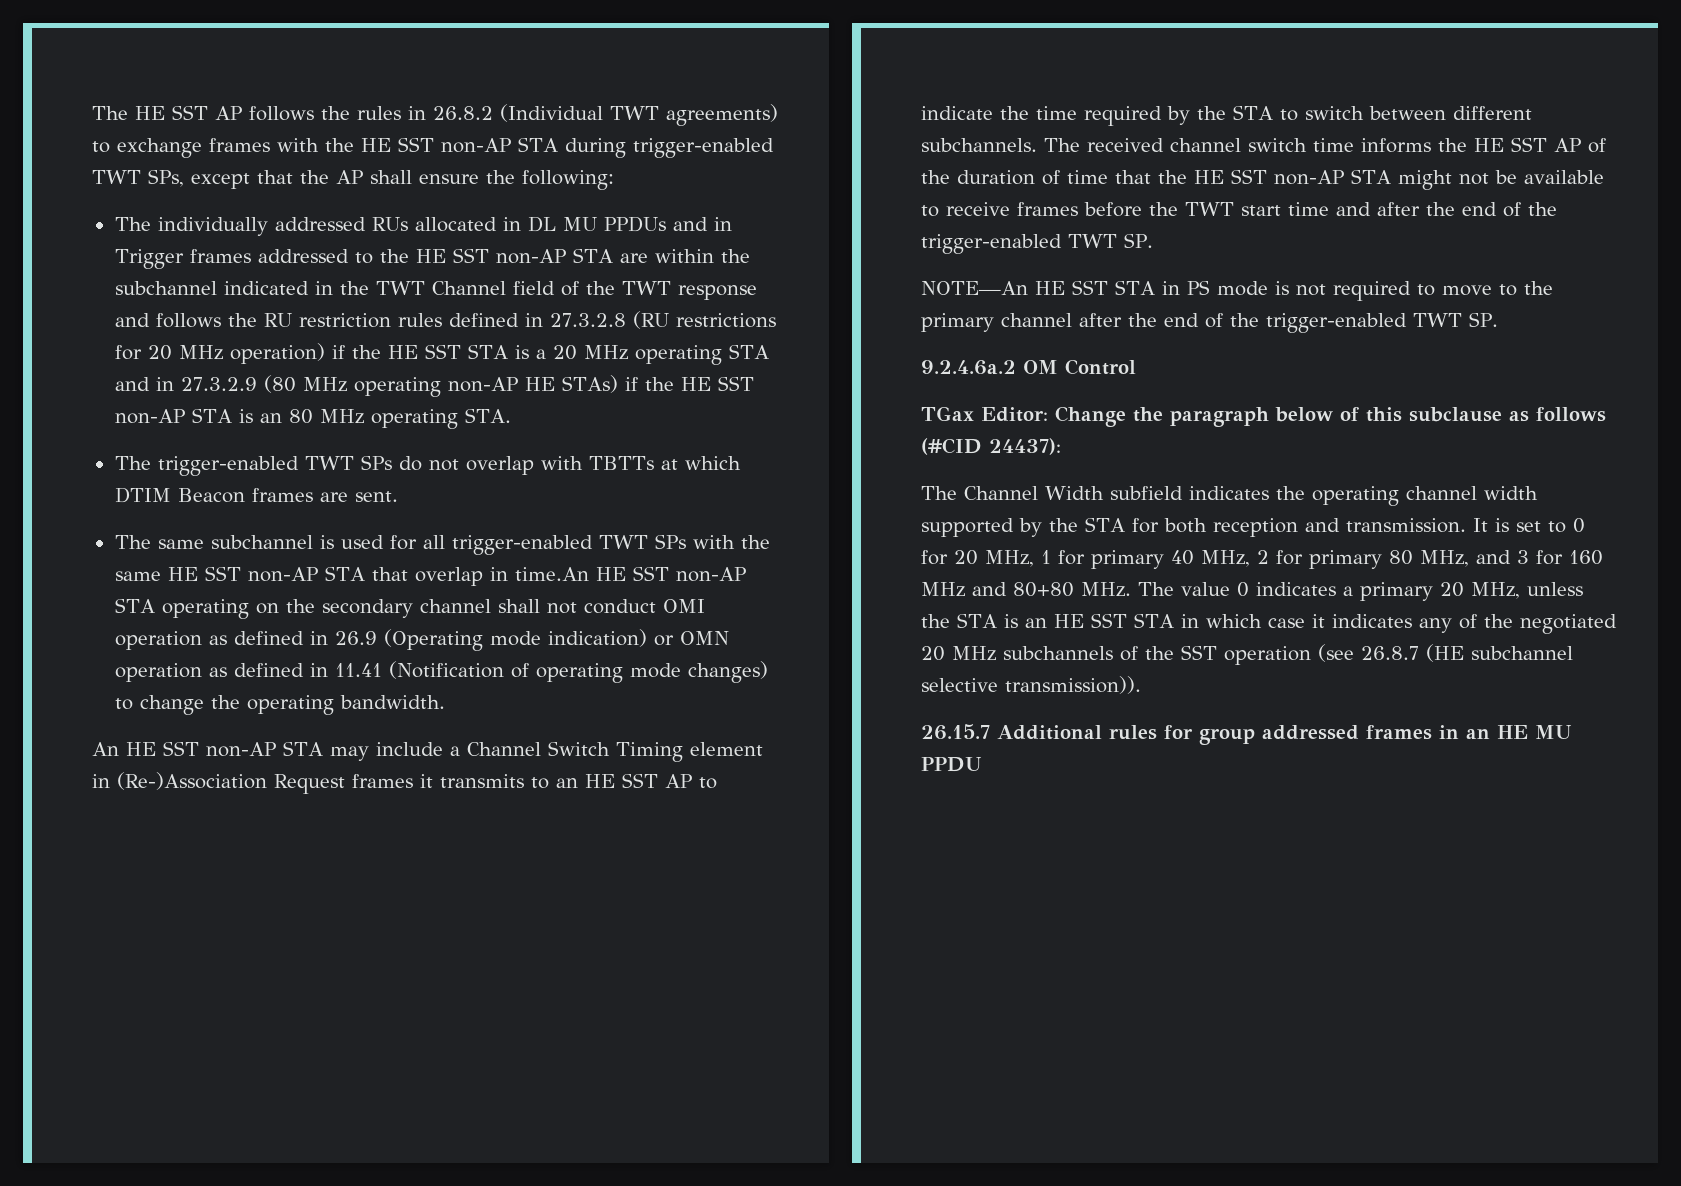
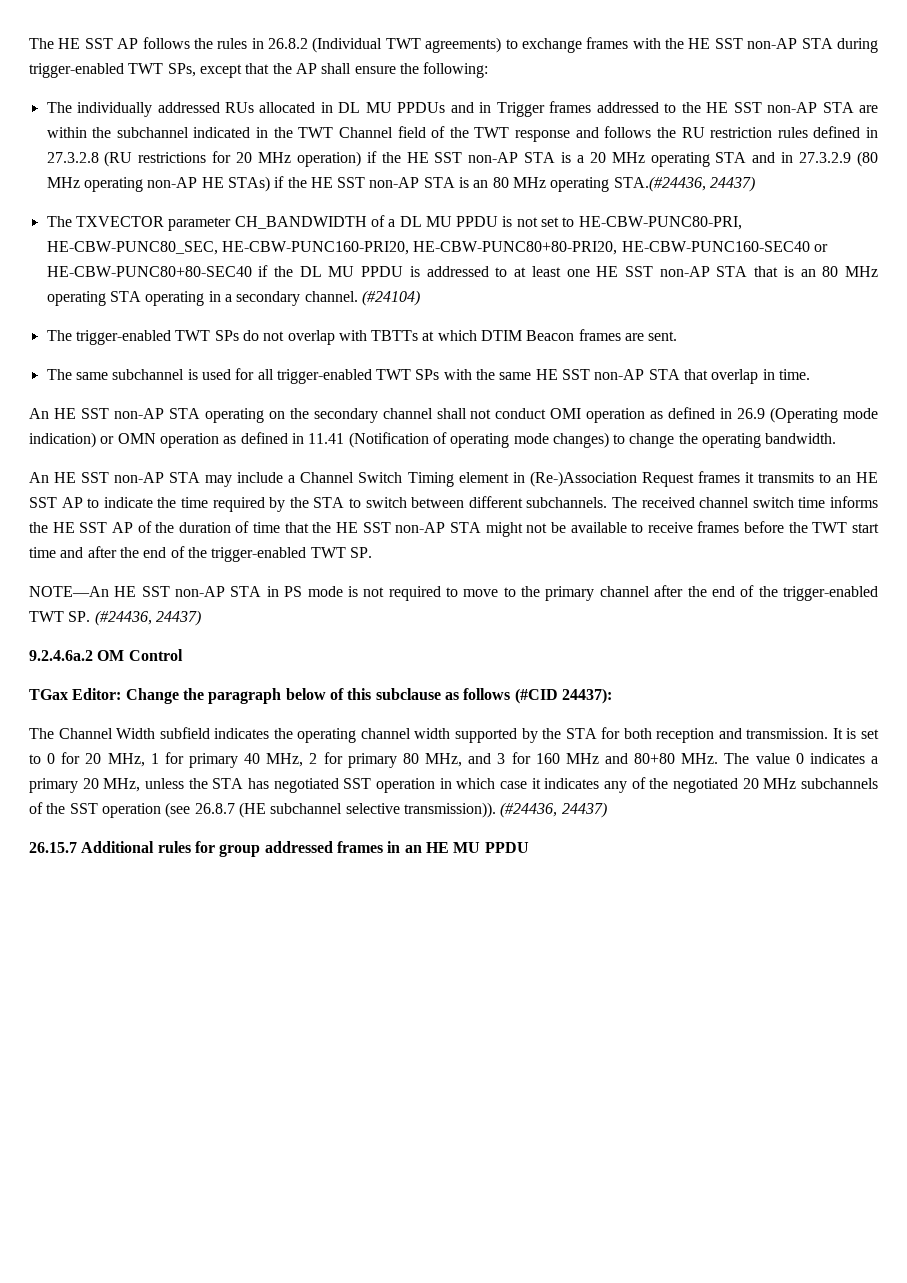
- The individually addressed RUs allocated in DL MU PPDUs and in Trigger frames addressed to the HE SST non-AP STA are within the subchannel indicated in the TWT Channel field of the TWT response and follows the RU restriction rules defined in 27.3.2.8 (RU restrictions for 20 MHz operation) if the HE SST STA is a 20 MHz operating STA and in 27.3.2.9 (80 MHz operating non-AP HE STAs) if the HE SST non-AP STA is an 80 MHz operating STA.
+ The individually addressed RUs allocated in DL MU PPDUs and in Trigger frames addressed to the HE SST non-AP STA are within the subchannel indicated in the TWT Channel field of the TWT response and follows the RU restriction rules defined in 27.3.2.8 (RU restrictions for 20 MHz operation) if the HE SST non-AP STA is a 20 MHz operating STA and in 27.3.2.9 (80 MHz operating non-AP HE STAs) if the HE SST non-AP STA is an 80 MHz operating STA.(#24436, 24437)
+ The TXVECTOR parameter CH_BANDWIDTH of a DL MU PPDU is not set to HE-CBW-PUNC80-PRI, HE-CBW-PUNC80_SEC, HE-CBW-PUNC160-PRI20, HE-CBW-PUNC80+80-PRI20, HE-CBW-PUNC160-SEC40 or HE-CBW-PUNC80+80-SEC40 if the DL MU PPDU is addressed to at least one HE SST non-AP STA that is an 80 MHz operating STA operating in a secondary channel. (#24104)
- The same subchannel is used for all trigger-enabled TWT SPs with the same HE SST non-AP STA that overlap in time.An HE SST non-AP STA operating on the secondary channel shall not conduct OMI operation as defined in 26.9 (Operating mode indication) or OMN operation as defined in 11.41 (Notification of operating mode changes) to change the operating bandwidth.
+ The same subchannel is used for all trigger-enabled TWT SPs with the same HE SST non-AP STA that overlap in time.
+ An HE SST non-AP STA operating on the secondary channel shall not conduct OMI operation as defined in 26.9 (Operating mode indication) or OMN operation as defined in 11.41 (Notification of operating mode changes) to change the operating bandwidth.
- NOTE—An HE SST STA in PS mode is not required to move to the primary channel after the end of the trigger-enabled TWT SP.
+ NOTE—An HE SST non-AP STA in PS mode is not required to move to the primary channel after the end of the trigger-enabled TWT SP. (#24436, 24437)
- It is set to 0 for 20 MHz, 1 for primary 40 MHz, 2 for primary 80 MHz, and 3 for 160 MHz and 80+80 MHz. The value 0 indicates a primary 20 MHz, unless the STA is an HE SST STA in which case it indicates any of the negotiated 20 MHz subchannels of the SST operation (see 26.8.7 (HE subchannel selective transmission)).
+ It is set to 0 for 20 MHz, 1 for primary 40 MHz, 2 for primary 80 MHz, and 3 for 160 MHz and 80+80 MHz. The value 0 indicates a primary 20 MHz, unless the STA has negotiated SST operation in which case it indicates any of the negotiated 20 MHz subchannels of the SST operation (see 26.8.7 (HE subchannel selective transmission)). (#24436, 24437)

